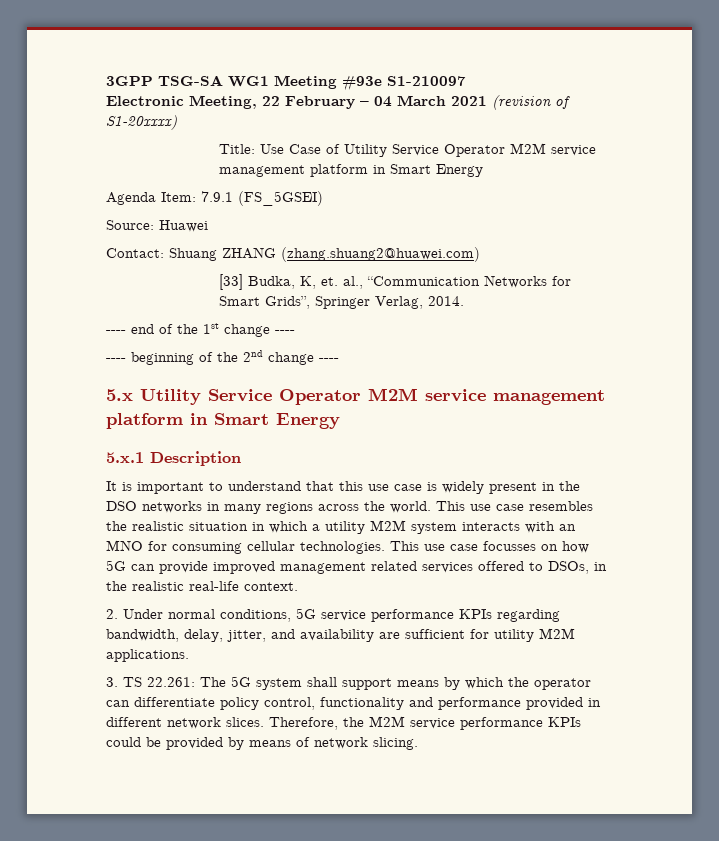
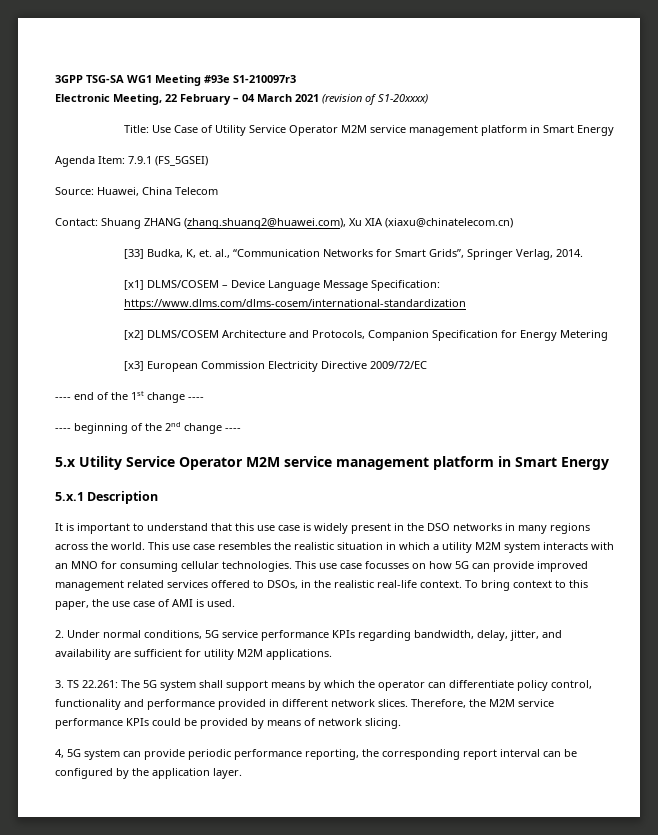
- 3GPP TSG-SA WG1 Meeting #93e S1-210097
+ 3GPP TSG-SA WG1 Meeting #93e S1-210097r3
- Source: Huawei
+ Source: Huawei, China Telecom
- Contact: Shuang ZHANG (zhang.shuang2@huawei.com)
+ Contact: Shuang ZHANG (zhang.shuang2@huawei.com), Xu XIA (xiaxu@chinatelecom.cn)
+ [x1] DLMS/COSEM – Device Language Message Specification: https://www.dlms.com/dlms-cosem/international-standardization
+ [x2] DLMS/COSEM Architecture and Protocols, Companion Specification for Energy Metering
+ [x3] European Commission Electricity Directive 2009/72/EC
+ To bring context to this paper, the use case of AMI is used.
+ 4, 5G system can provide periodic performance reporting, the corresponding report interval can be configured by the application layer.

